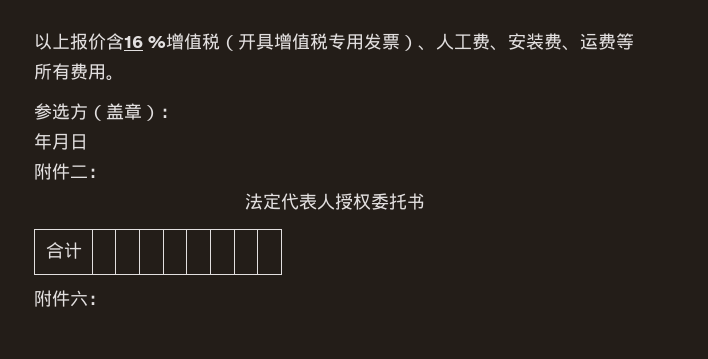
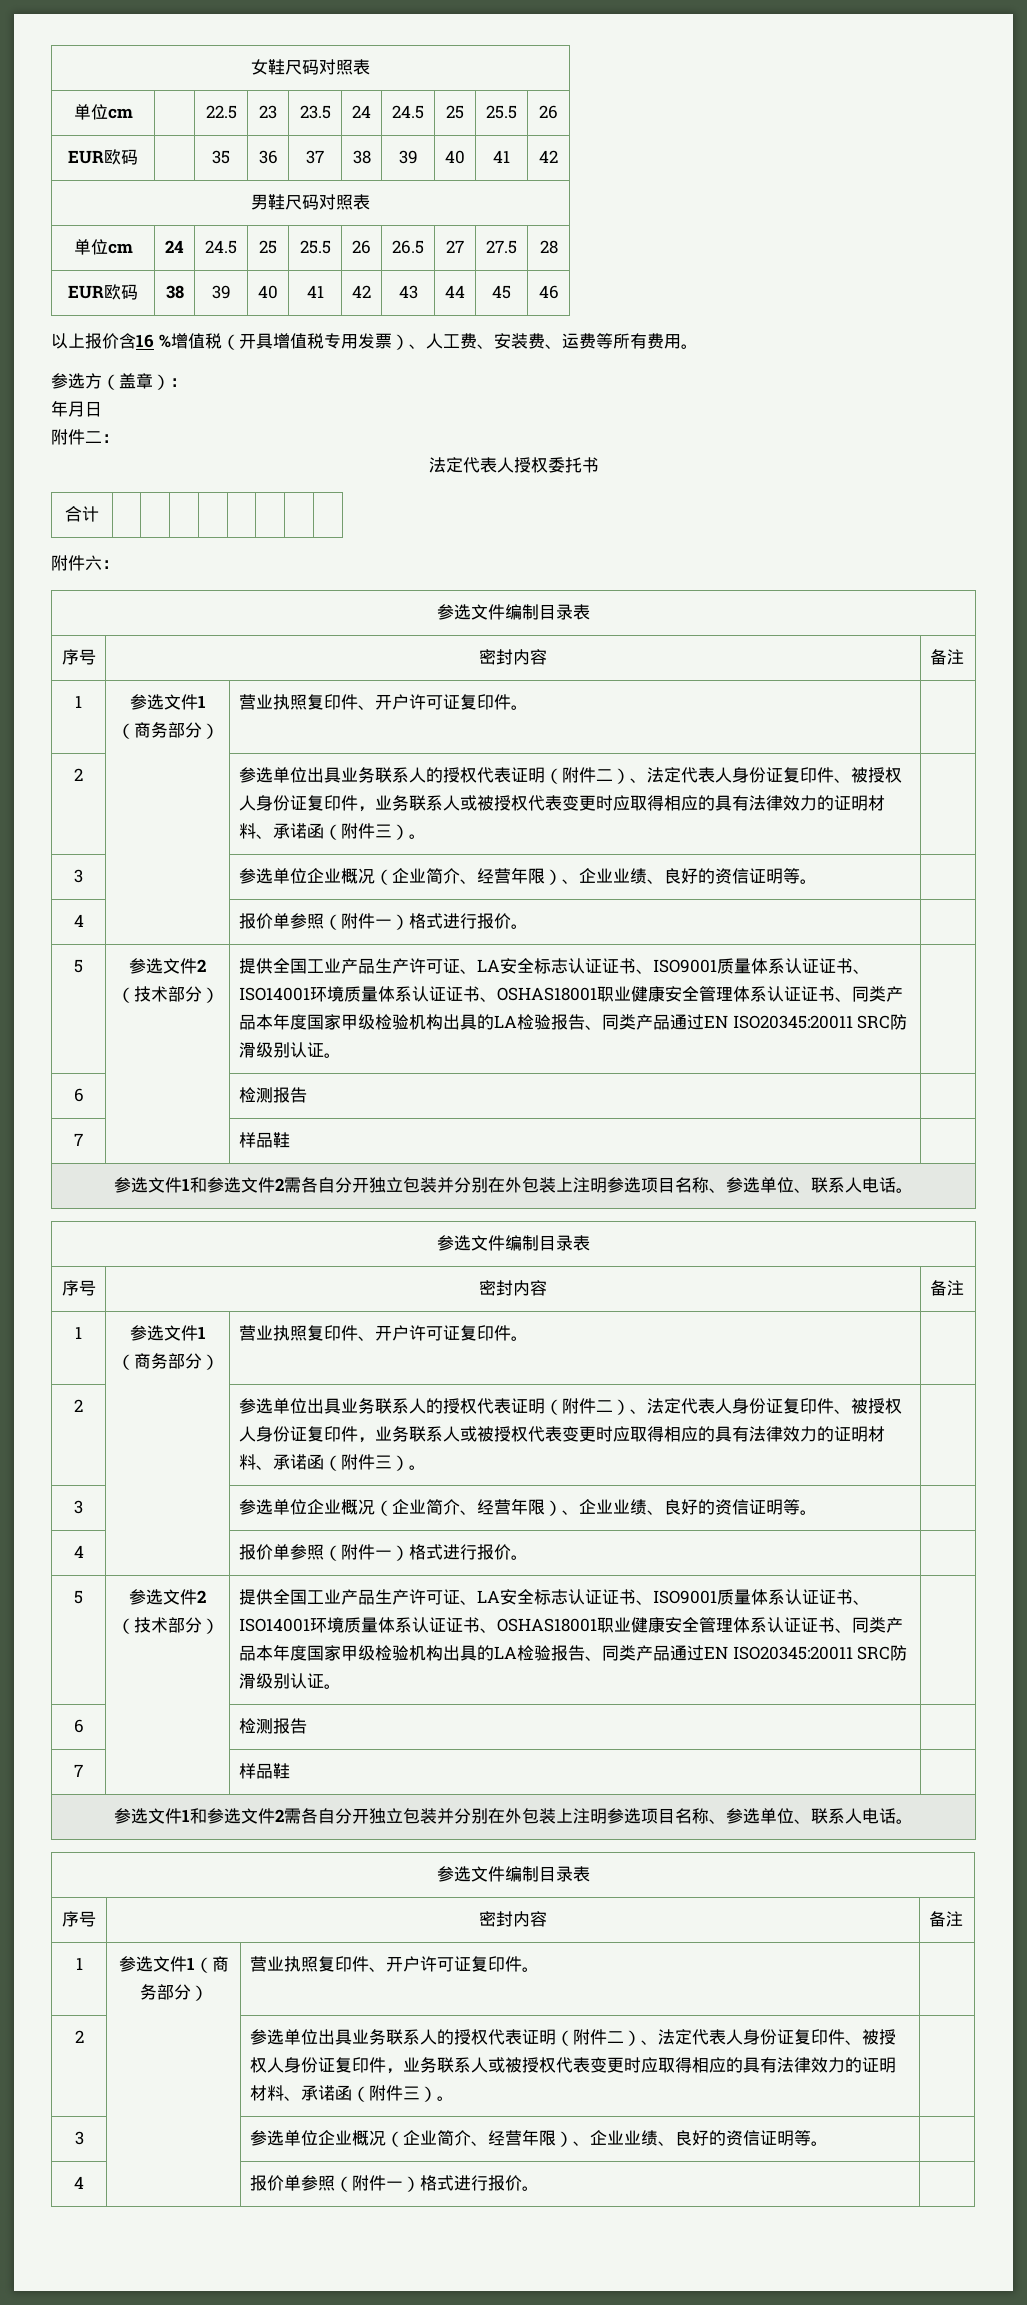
+ 女鞋尺码对照表
+ 单位cm | | 22.5 | 23 | 23.5 | 24 | 24.5 | 25 | 25.5 | 26
+ EUR欧码 | | 35 | 36 | 37 | 38 | 39 | 40 | 41 | 42
+ 男鞋尺码对照表
+ 单位cm | 24 | 24.5 | 25 | 25.5 | 26 | 26.5 | 27 | 27.5 | 28
+ EUR欧码 | 38 | 39 | 40 | 41 | 42 | 43 | 44 | 45 | 46
  附件六：
+ 参选文件编制目录表
+ 序号 | 密封内容 | 备注
+ 1 | 参选文件1（商务部分） | 营业执照复印件、开户许可证复印件。 |
+ 2 | | 参选单位出具业务联系人的授权代表证明（附件二）、法定代表人身份证复印件、被授权人身份证复印件，业务联系人或被授权代表变更时应取得相应的具有法律效力的证明材料、承诺函（附件三）。 |
+ 3 | | 参选单位企业概况（企业简介、经营年限）、企业业绩、良好的资信证明等。 |
+ 4 | | 报价单参照（附件一）格式进行报价。 |
+ 5 | 参选文件2（技术部分） | 提供全国工业产品生产许可证、LA安全标志认证证书、ISO9001质量体系认证证书、ISO14001环境质量体系认证证书、OSHAS18001职业健康安全管理体系认证证书、同类产品本年度国家甲级检验机构出具的LA检验报告、同类产品通过EN ISO20345:20011 SRC防滑级别认证。 |
+ 6 | | 检测报告 |
+ 7 | | 样品鞋 |
+ 参选文件1和参选文件2需各自分开独立包装并分别在外包装上注明参选项目名称、参选单位、联系人电话。
+ 参选文件编制目录表
+ 序号 | 密封内容 | 备注
+ 1 | 参选文件1（商务部分） | 营业执照复印件、开户许可证复印件。 |
+ 2 | | 参选单位出具业务联系人的授权代表证明（附件二）、法定代表人身份证复印件、被授权人身份证复印件，业务联系人或被授权代表变更时应取得相应的具有法律效力的证明材料、承诺函（附件三）。 |
+ 3 | | 参选单位企业概况（企业简介、经营年限）、企业业绩、良好的资信证明等。 |
+ 4 | | 报价单参照（附件一）格式进行报价。 |
+ 5 | 参选文件2（技术部分） | 提供全国工业产品生产许可证、LA安全标志认证证书、ISO9001质量体系认证证书、ISO14001环境质量体系认证证书、OSHAS18001职业健康安全管理体系认证证书、同类产品本年度国家甲级检验机构出具的LA检验报告、同类产品通过EN ISO20345:20011 SRC防滑级别认证。 |
+ 6 | | 检测报告 |
+ 7 | | 样品鞋 |
+ 参选文件1和参选文件2需各自分开独立包装并分别在外包装上注明参选项目名称、参选单位、联系人电话。
+ 参选文件编制目录表
+ 序号 | 密封内容 | 备注
+ 1 | 参选文件1（商务部分） | 营业执照复印件、开户许可证复印件。 |
+ 2 | | 参选单位出具业务联系人的授权代表证明（附件二）、法定代表人身份证复印件、被授权人身份证复印件，业务联系人或被授权代表变更时应取得相应的具有法律效力的证明材料、承诺函（附件三）。 |
+ 3 | | 参选单位企业概况（企业简介、经营年限）、企业业绩、良好的资信证明等。 |
+ 4 | | 报价单参照（附件一）格式进行报价。 |

